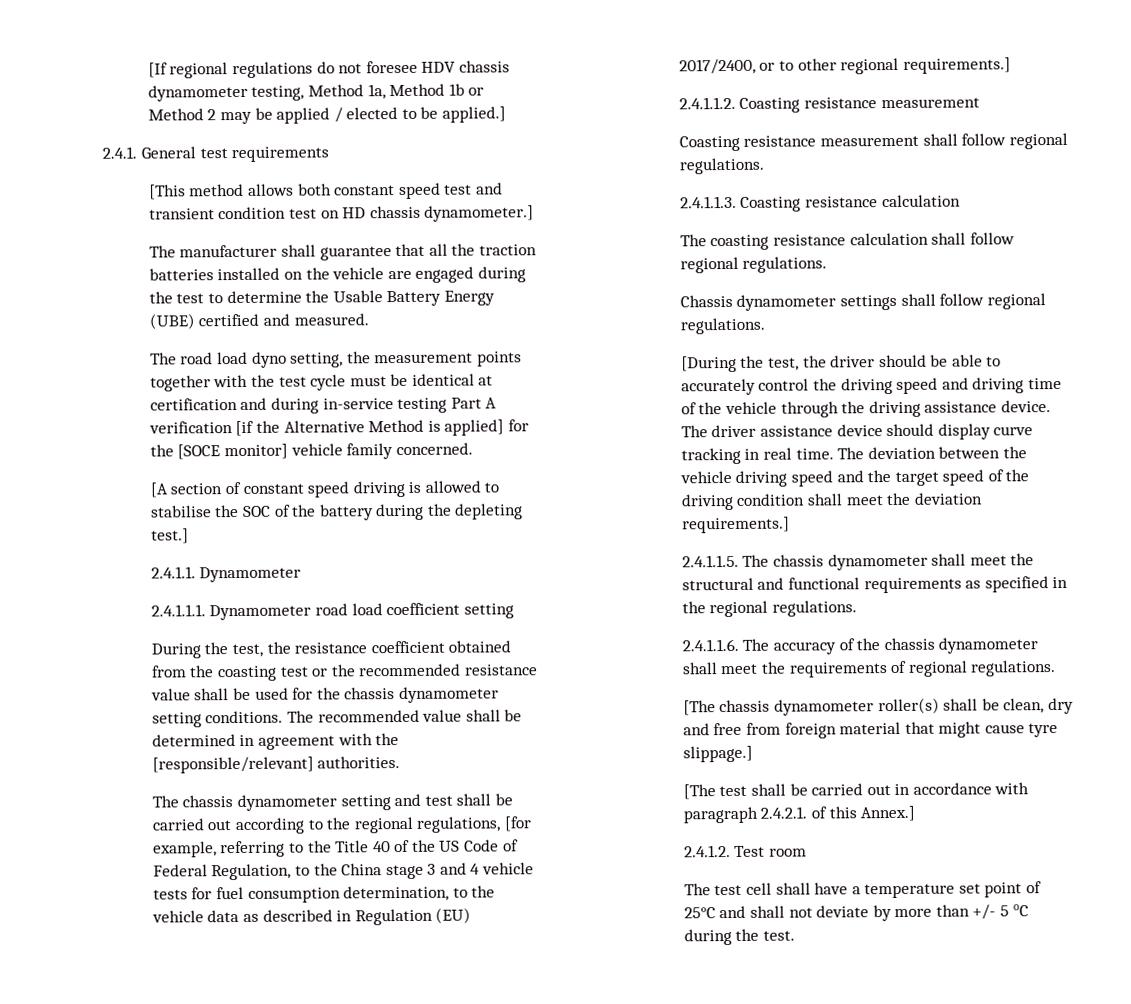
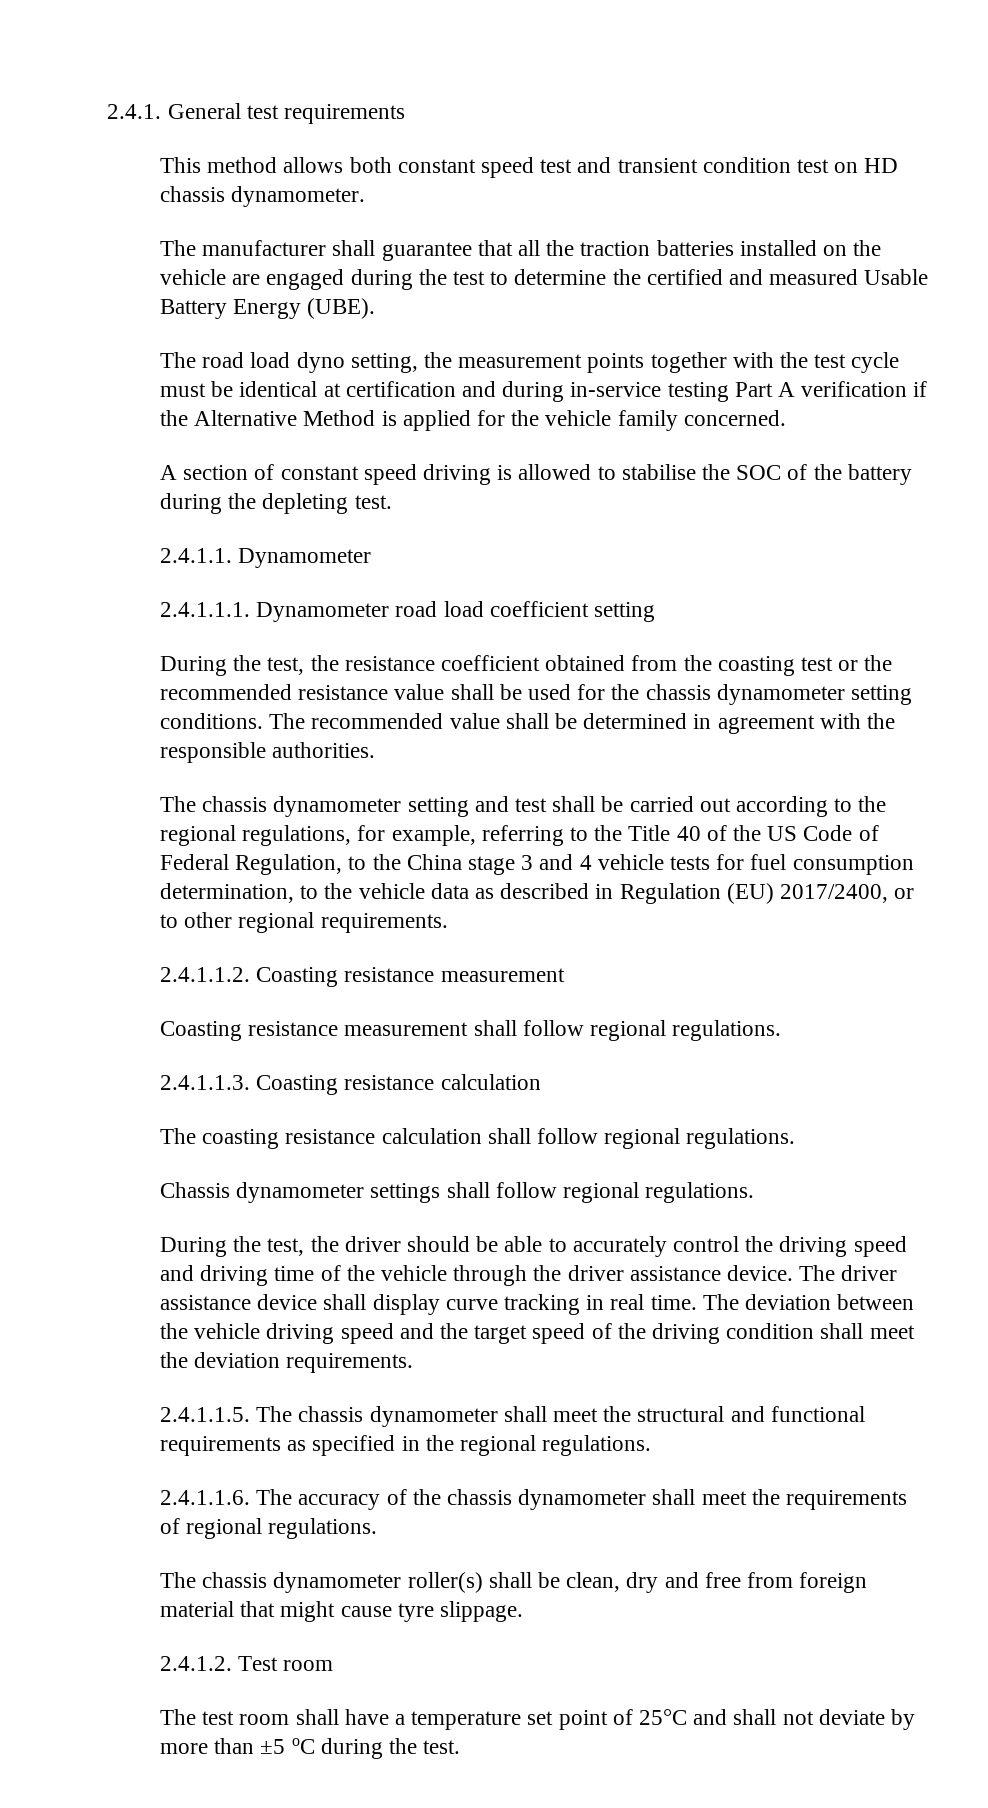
- [If regional regulations do not foresee HDV chassis dynamometer testing, Method 1a, Method 1b or Method 2 may be applied / elected to be applied.]
- [This method allows both constant speed test and transient condition test on HD chassis dynamometer.]
+ This method allows both constant speed test and transient condition test on HD chassis dynamometer.
- The manufacturer shall guarantee that all the traction batteries installed on the vehicle are engaged during the test to determine the Usable Battery Energy (UBE) certified and measured.
+ The manufacturer shall guarantee that all the traction batteries installed on the vehicle are engaged during the test to determine the certified and measured Usable Battery Energy (UBE).
- The road load dyno setting, the measurement points together with the test cycle must be identical at certification and during in-service testing Part A verification [if the Alternative Method is applied] for the [SOCE monitor] vehicle family concerned.
+ The road load dyno setting, the measurement points together with the test cycle must be identical at certification and during in-service testing Part A verification if the Alternative Method is applied for the vehicle family concerned.
- [A section of constant speed driving is allowed to stabilise the SOC of the battery during the depleting test.]
+ A section of constant speed driving is allowed to stabilise the SOC of the battery during the depleting test.
- The recommended value shall be determined in agreement with the [responsible/relevant] authorities.
+ The recommended value shall be determined in agreement with the responsible authorities.
- The chassis dynamometer setting and test shall be carried out according to the regional regulations, [for example, referring to the Title 40 of the US Code of Federal Regulation, to the China stage 3 and 4 vehicle tests for fuel consumption determination, to the vehicle data as described in Regulation (EU) 2017/2400, or to other regional requirements.]
+ The chassis dynamometer setting and test shall be carried out according to the regional regulations, for example, referring to the Title 40 of the US Code of Federal Regulation, to the China stage 3 and 4 vehicle tests for fuel consumption determination, to the vehicle data as described in Regulation (EU) 2017/2400, or to other regional requirements.
- [During the test, the driver should be able to accurately control the driving speed and driving time of the vehicle through the driving assistance device.
+ During the test, the driver should be able to accurately control the driving speed and driving time of the vehicle through the driver assistance device.
- The driver assistance device should display curve tracking in real time.
+ The driver assistance device shall display curve tracking in real time.
- The deviation between the vehicle driving speed and the target speed of the driving condition shall meet the deviation requirements.]
+ The deviation between the vehicle driving speed and the target speed of the driving condition shall meet the deviation requirements.
- [The chassis dynamometer roller(s) shall be clean, dry and free from foreign material that might cause tyre slippage.]
- [The test shall be carried out in accordance with paragraph 2.4.2.1. of this Annex.]
+ The chassis dynamometer roller(s) shall be clean, dry and free from foreign material that might cause tyre slippage.
- The test cell shall have a temperature set point of 25°C and shall not deviate by more than +/- 5 oC during the test.
+ The test room shall have a temperature set point of 25°C and shall not deviate by more than ±5 oC during the test.

